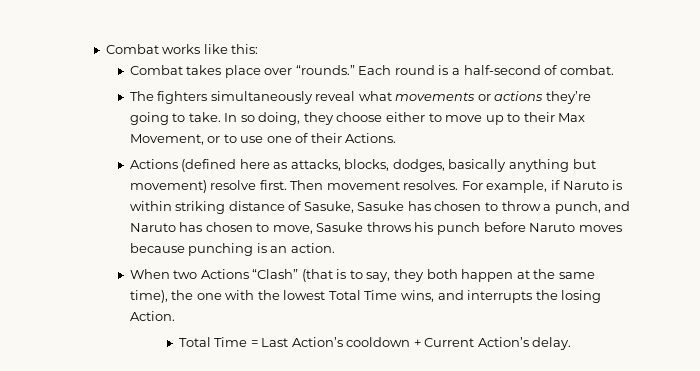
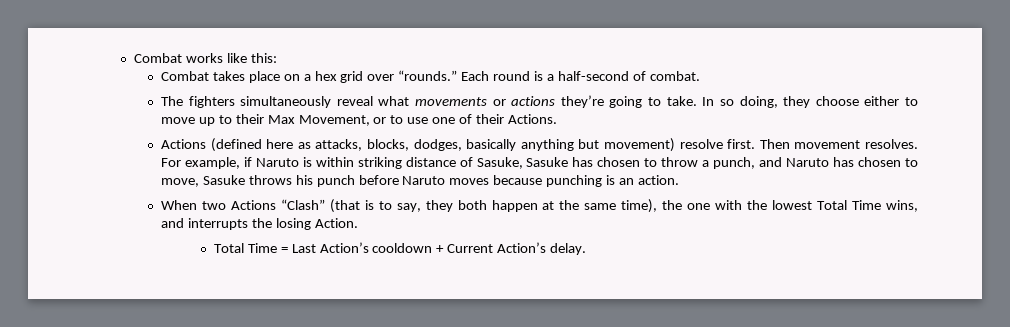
- Combat takes place over “rounds.”
+ Combat takes place on a hex grid over “rounds.”

